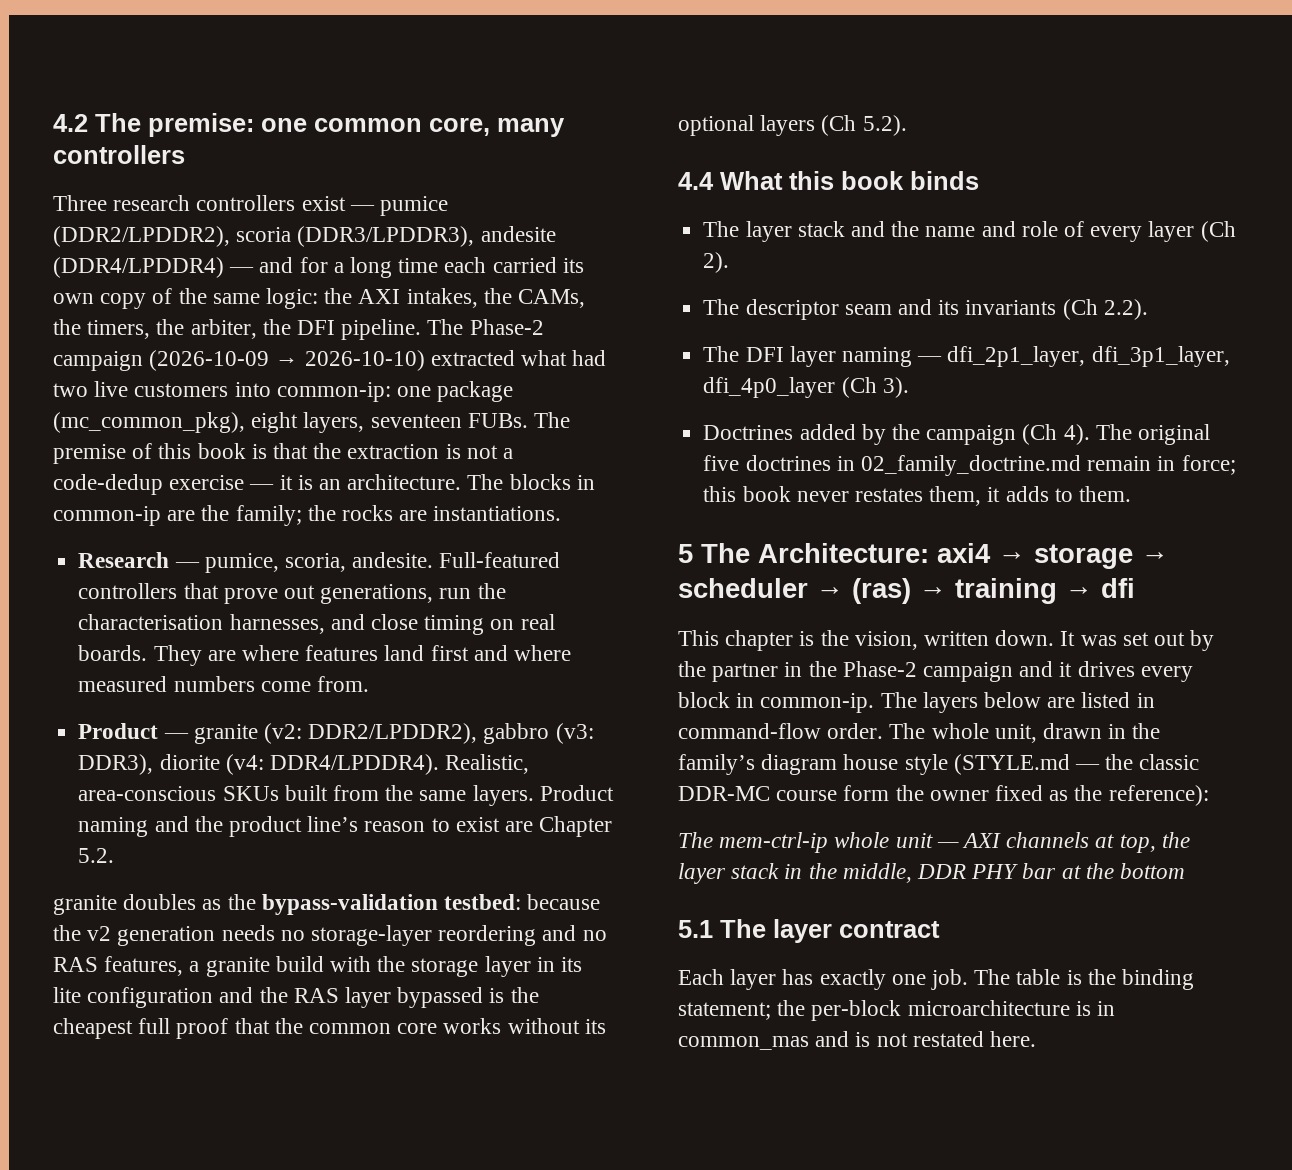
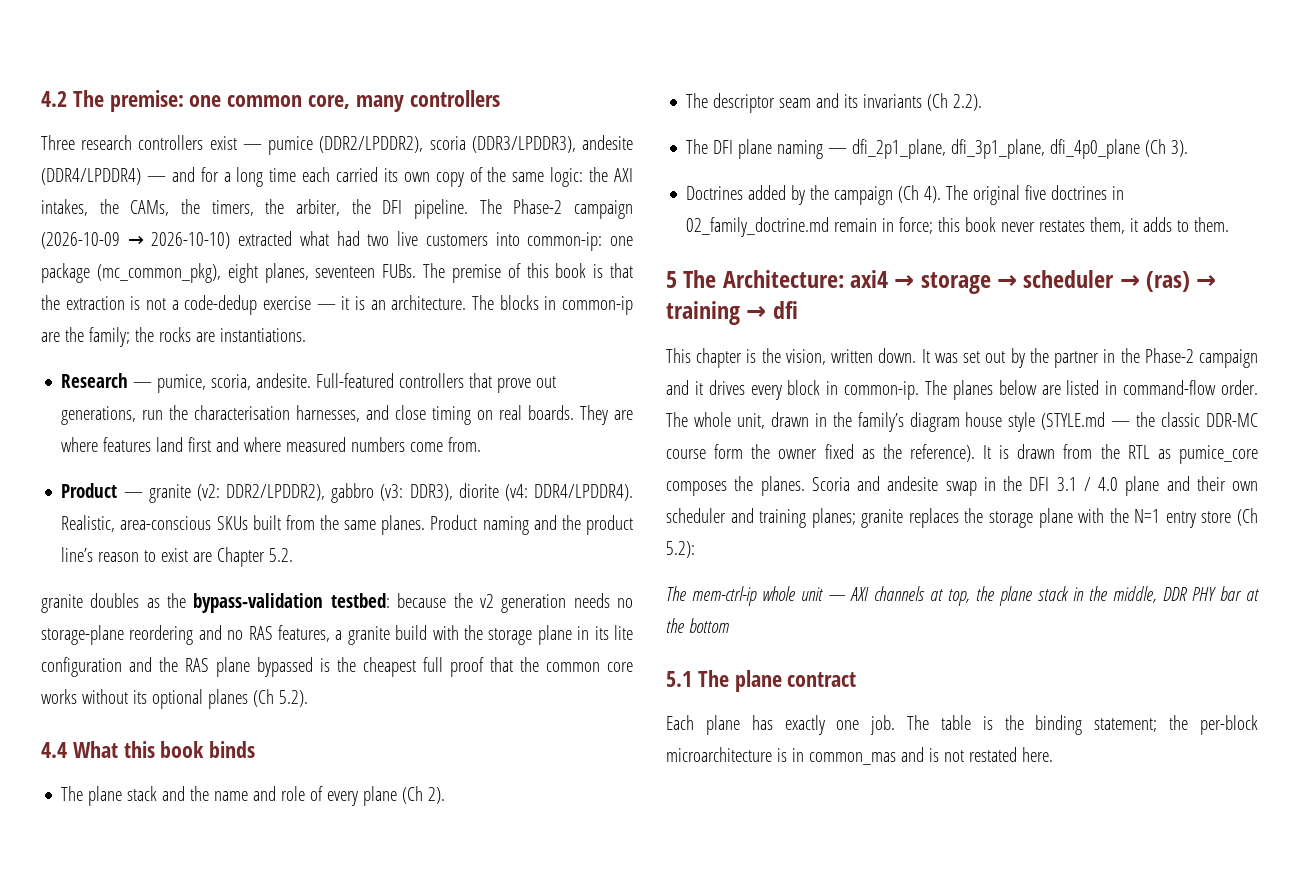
- The Phase-2 campaign (2026-10-09 → 2026-10-10) extracted what had two live customers into common-ip: one package (mc_common_pkg), eight layers, seventeen FUBs.
+ The Phase-2 campaign (2026-10-09 → 2026-10-10) extracted what had two live customers into common-ip: one package (mc_common_pkg), eight planes, seventeen FUBs.
- Realistic, area-conscious SKUs built from the same layers.
+ Realistic, area-conscious SKUs built from the same planes.
- granite doubles as the bypass-validation testbed: because the v2 generation needs no storage-layer reordering and no RAS features, a granite build with the storage layer in its lite configuration and the RAS layer bypassed is the cheapest full proof that the common core works without its optional layers (Ch 5.2).
+ granite doubles as the bypass-validation testbed: because the v2 generation needs no storage-plane reordering and no RAS features, a granite build with the storage plane in its lite configuration and the RAS plane bypassed is the cheapest full proof that the common core works without its optional planes (Ch 5.2).
- The layer stack and the name and role of every layer (Ch 2).
+ The plane stack and the name and role of every plane (Ch 2).
- The DFI layer naming — dfi_2p1_layer, dfi_3p1_layer, dfi_4p0_layer (Ch 3).
+ The DFI plane naming — dfi_2p1_plane, dfi_3p1_plane, dfi_4p0_plane (Ch 3).
- The layers below are listed in command-flow order.
+ The planes below are listed in command-flow order.
- The whole unit, drawn in the family’s diagram house style (STYLE.md — the classic DDR-MC course form the owner fixed as the reference):
+ The whole unit, drawn in the family’s diagram house style (STYLE.md — the classic DDR-MC course form the owner fixed as the reference). It is drawn from the RTL as pumice_core composes the planes. Scoria and andesite swap in the DFI 3.1 / 4.0 plane and their own scheduler and training planes; granite replaces the storage plane with the N=1 entry store (Ch 5.2):
- The mem-ctrl-ip whole unit — AXI channels at top, the layer stack in the middle, DDR PHY bar at the bottom
+ The mem-ctrl-ip whole unit — AXI channels at top, the plane stack in the middle, DDR PHY bar at the bottom
- 5.1 The layer contract
+ 5.1 The plane contract
- Each layer has exactly one job.
+ Each plane has exactly one job.

